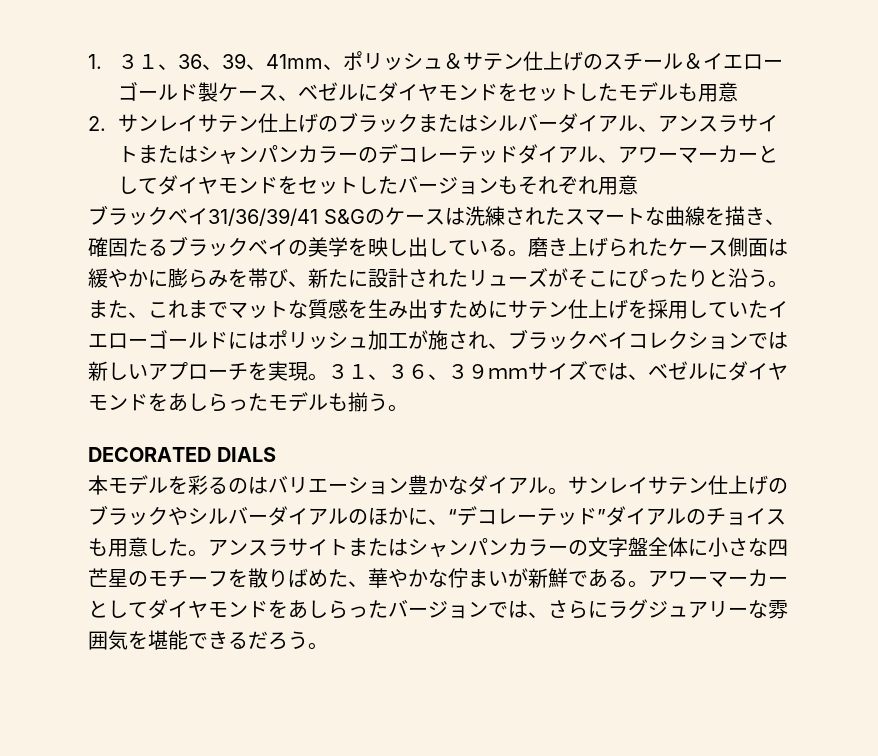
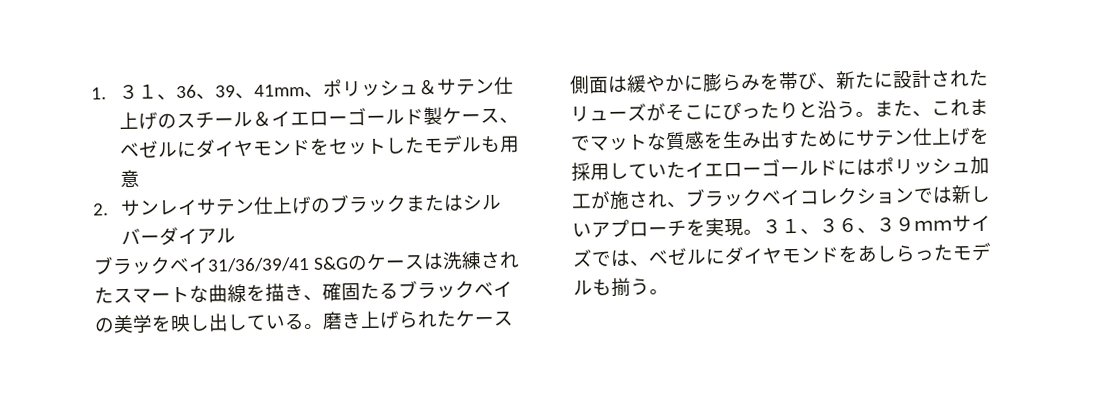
- 2.サンレイサテン仕上げのブラックまたはシルバーダイアル、アンスラサイトまたはシャンパンカラーのデコレーテッドダイアル、アワーマーカーとしてダイヤモンドをセットしたバージョンもそれぞれ用意
+ 2.サンレイサテン仕上げのブラックまたはシルバーダイアル
- DECORATED DIALS
- 本モデルを彩るのはバリエーション豊かなダイアル。サンレイサテン仕上げのブラックやシルバーダイアルのほかに、“デコレーテッド”ダイアルのチョイスも用意した。アンスラサイトまたはシャンパンカラーの文字盤全体に小さな四芒星のモチーフを散りばめた、華やかな佇まいが新鮮である。アワーマーカーとしてダイヤモンドをあしらったバージョンでは、さらにラグジュアリーな雰囲気を堪能できるだろう。

